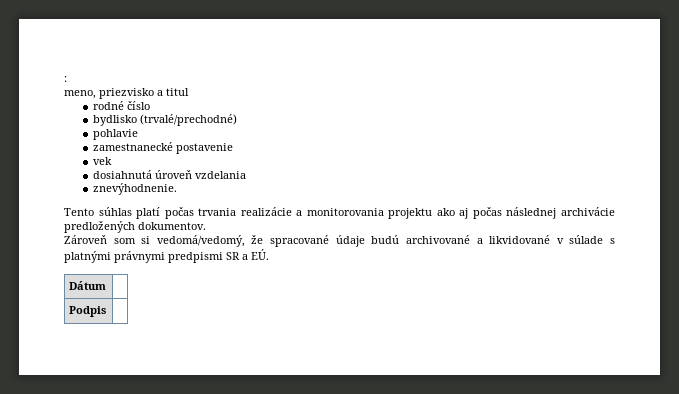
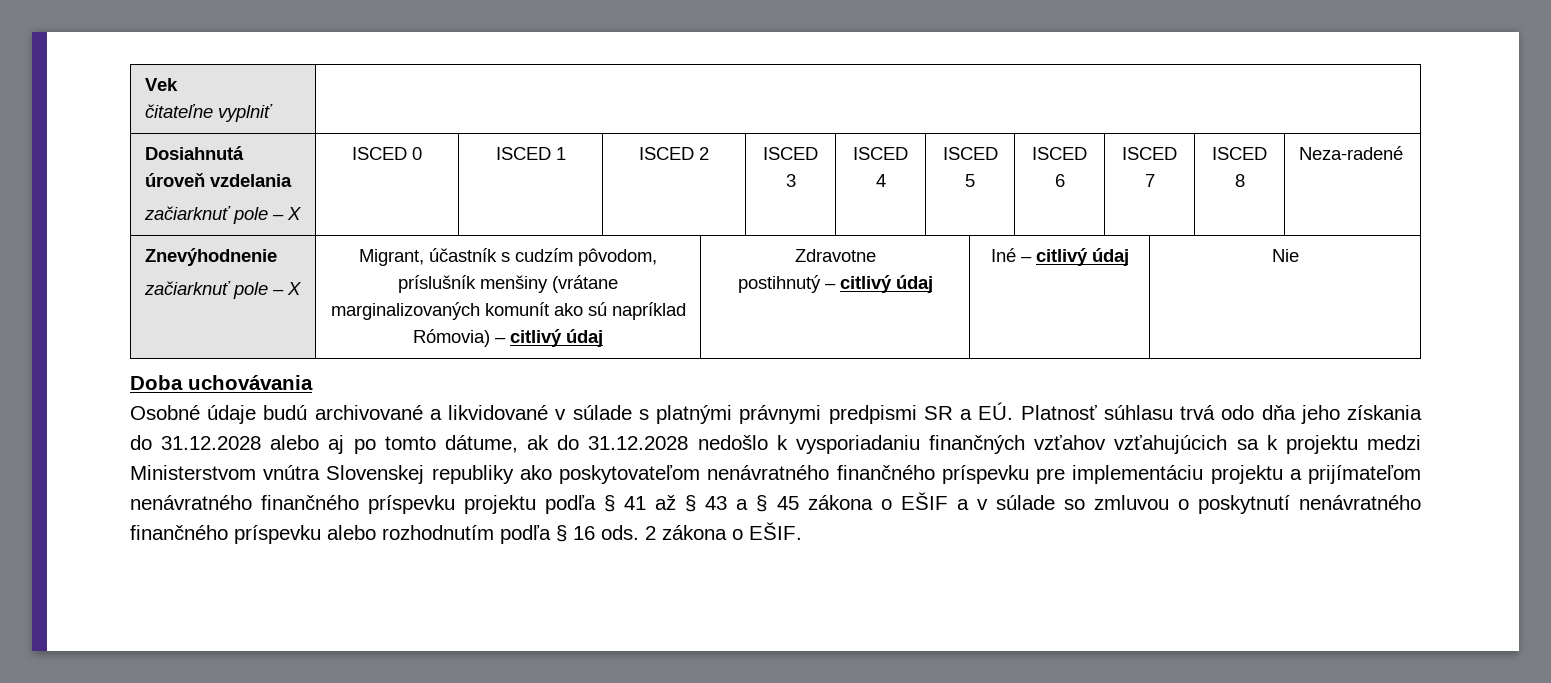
- :
- meno, priezvisko a titul
- rodné číslo
- bydlisko (trvalé/prechodné)
- pohlavie
- zamestnanecké postavenie
- vek
- dosiahnutá úroveň vzdelania
- znevýhodnenie.
- Tento súhlas platí počas trvania realizácie a monitorovania projektu ako aj počas následnej archivácie predložených dokumentov.
- Zároveň som si vedomá/vedomý, že spracované údaje budú archivované a likvidované v súlade s platnými právnymi predpismi SR a EÚ.
- Dátum |
- Podpis |
+ Vek
+ čitateľne vyplniť |
+ Dosiahnutá úroveň vzdelania
+ začiarknuť pole – X | ISCED 0 | ISCED 1 | ISCED 2 | ISCED 3 | ISCED 4 | ISCED 5 | ISCED 6 | ISCED 7 | ISCED 8 | Neza-radené
+ Znevýhodnenie
+ začiarknuť pole – X | Migrant, účastník s cudzím pôvodom, príslušník menšiny (vrátane marginalizovaných komunít ako sú napríklad Rómovia) – citlivý údaj | Zdravotne
+ postihnutý – citlivý údaj | Iné – citlivý údaj | Nie
+ Doba uchovávania
+ Osobné údaje budú archivované a likvidované v súlade s platnými právnymi predpismi SR a EÚ. Platnosť súhlasu trvá odo dňa jeho získania do 31.12.2028 alebo aj po tomto dátume, ak do 31.12.2028 nedošlo k vysporiadaniu finančných vzťahov vzťahujúcich sa k projektu medzi Ministerstvom vnútra Slovenskej republiky ako poskytovateľom nenávratného finančného príspevku pre implementáciu projektu a prijímateľom nenávratného finančného príspevku projektu podľa § 41 až § 43 a § 45 zákona o EŠIF a v súlade so zmluvou o poskytnutí nenávratného finančného príspevku alebo rozhodnutím podľa § 16 ods. 2 zákona o EŠIF.

